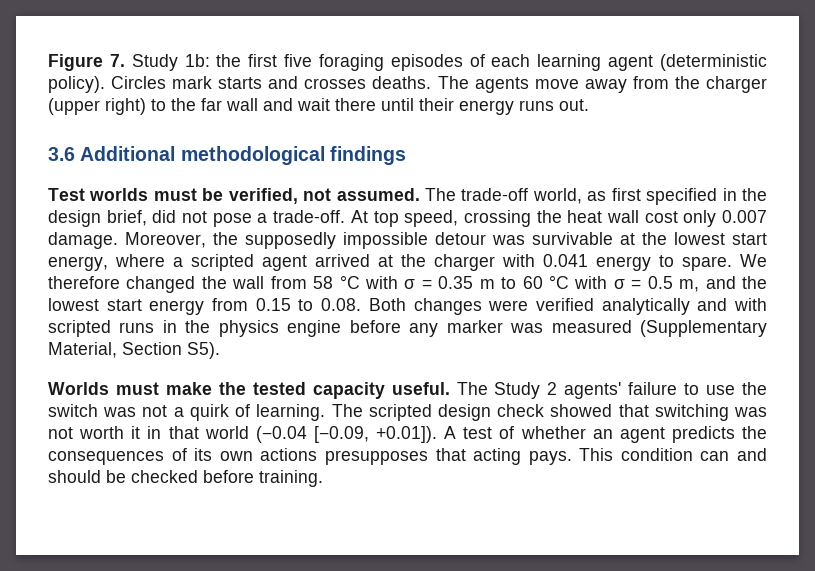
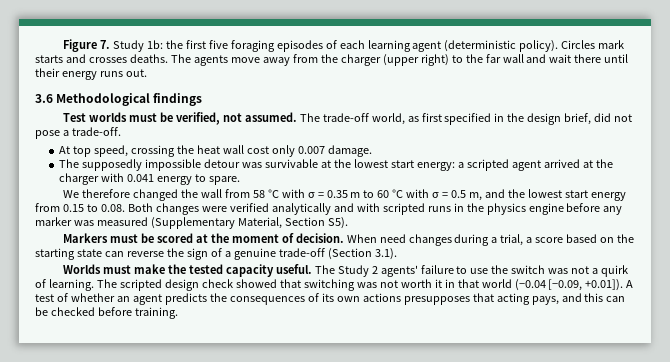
- 3.6 Additional methodological findings
+ 3.6 Methodological findings
- The trade-off world, as first specified in the design brief, did not pose a trade-off. At top speed, crossing the heat wall cost only 0.007 damage. Moreover, the supposedly impossible detour was survivable at the lowest start energy, where a scripted agent arrived at the charger with 0.041 energy to spare. We therefore changed the wall from 58 °C with σ = 0.35 m to 60 °C with σ = 0.5 m, and the lowest start energy from 0.15 to 0.08. Both changes were verified analytically and with scripted runs in the physics engine before any marker was measured (Supplementary Material, Section S5).
+ The trade-off world, as first specified in the design brief, did not pose a trade-off.
+ At top speed, crossing the heat wall cost only 0.007 damage.
+ The supposedly impossible detour was survivable at the lowest start energy: a scripted agent arrived at the charger with 0.041 energy to spare.
+ We therefore changed the wall from 58 °C with σ = 0.35 m to 60 °C with σ = 0.5 m, and the lowest start energy from 0.15 to 0.08. Both changes were verified analytically and with scripted runs in the physics engine before any marker was measured (Supplementary Material, Section S5).
+ Markers must be scored at the moment of decision. When need changes during a trial, a score based on the starting state can reverse the sign of a genuine trade-off (Section 3.1).
- The scripted design check showed that switching was not worth it in that world (−0.04 [−0.09, +0.01]). A test of whether an agent predicts the consequences of its own actions presupposes that acting pays. This condition can and should be checked before training.
+ The scripted design check showed that switching was not worth it in that world (−0.04 [−0.09, +0.01]). A test of whether an agent predicts the consequences of its own actions presupposes that acting pays, and this can be checked before training.

